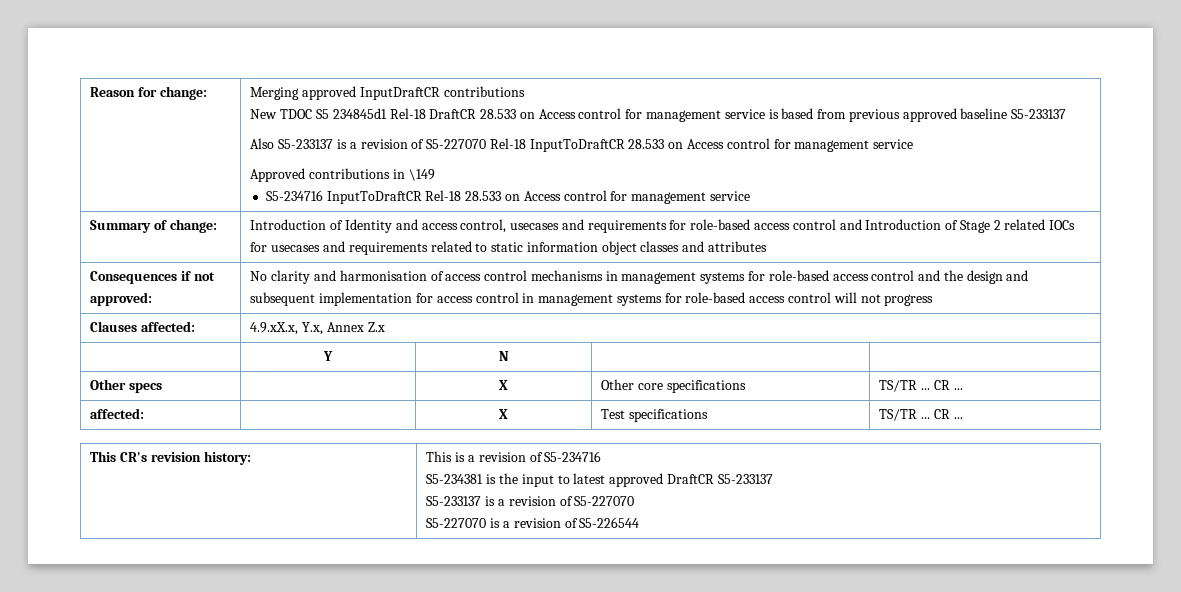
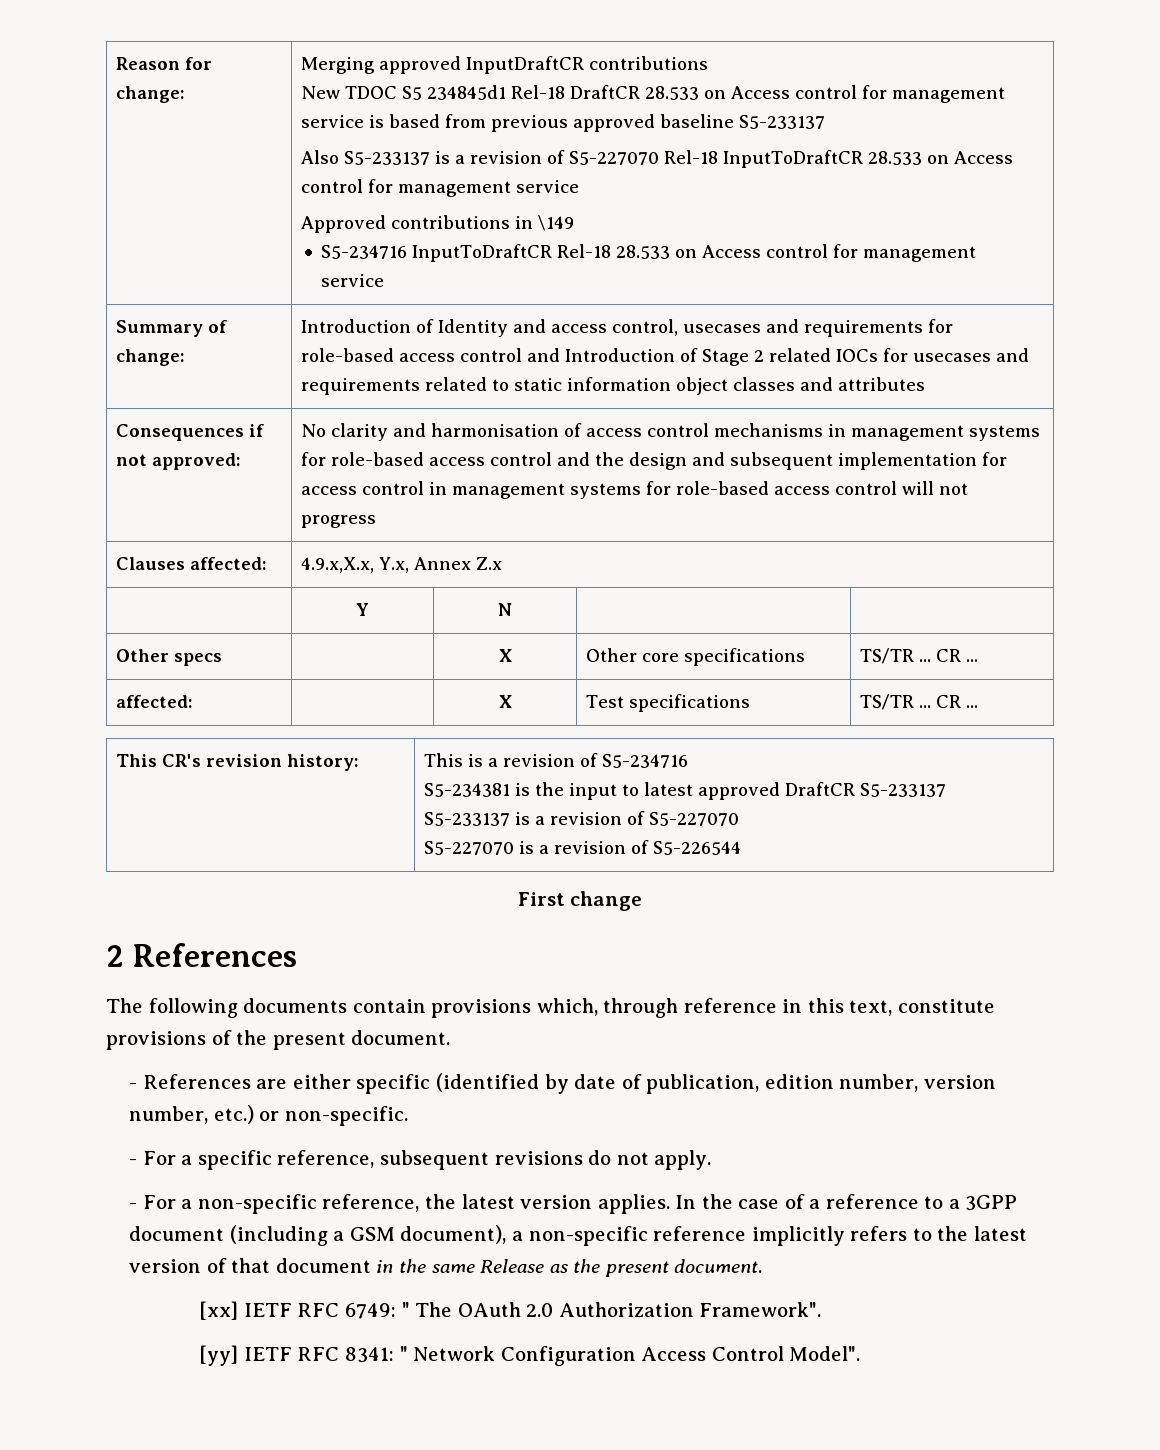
- Clauses affected: | 4.9.xX.x, Y.x, Annex Z.x
+ Clauses affected: | 4.9.x,X.x, Y.x, Annex Z.x
+ First change
+ 2 References
+ The following documents contain provisions which, through reference in this text, constitute provisions of the present document.
+ - References are either specific (identified by date of publication, edition number, version number, etc.) or non-specific.
+ - For a specific reference, subsequent revisions do not apply.
+ - For a non-specific reference, the latest version applies. In the case of a reference to a 3GPP document (including a GSM document), a non-specific reference implicitly refers to the latest version of that document in the same Release as the present document.
+ [xx] IETF RFC 6749: " The OAuth 2.0 Authorization Framework".
+ [yy] IETF RFC 8341: " Network Configuration Access Control Model".

